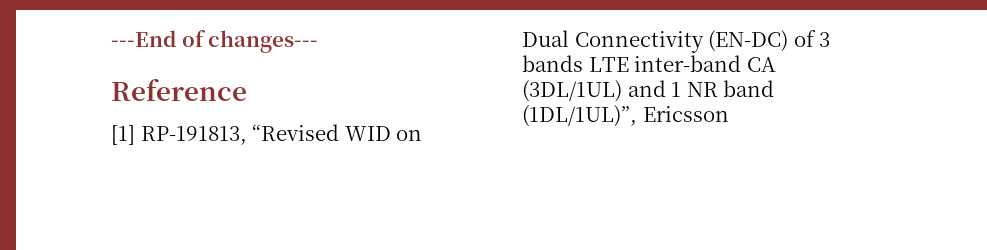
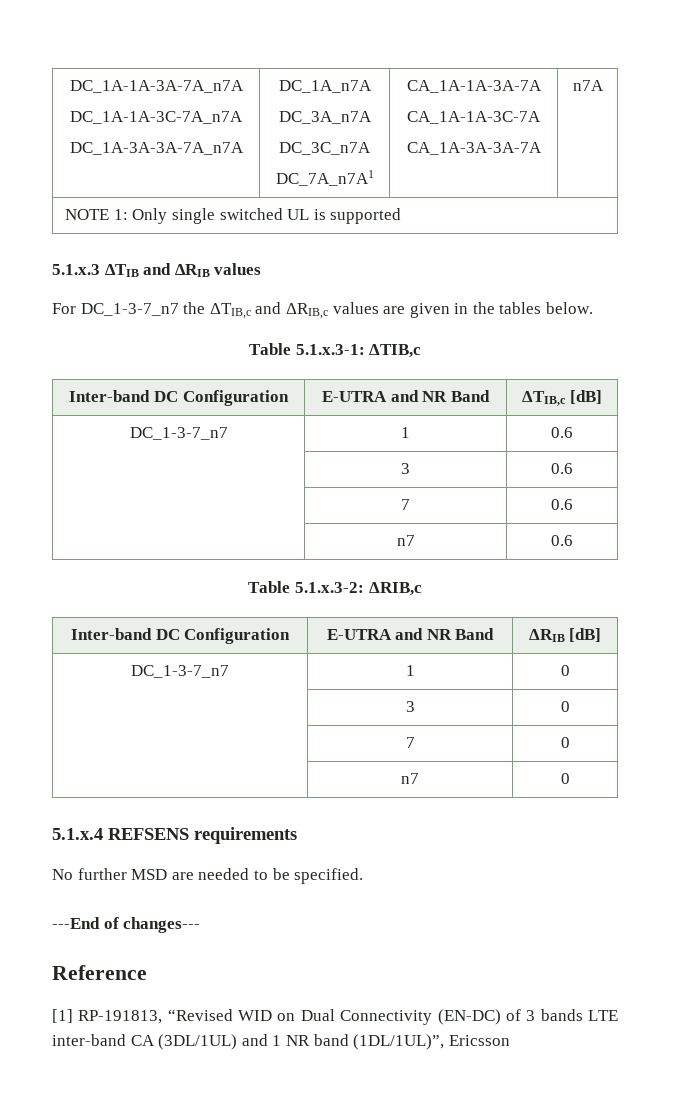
+ DC_1A-1A-3A-7A_n7A
+ DC_1A-1A-3C-7A_n7A
+ DC_1A-3A-3A-7A_n7A | DC_1A_n7A
+ DC_3A_n7A
+ DC_3C_n7A
+ DC_7A_n7A1 | CA_1A-1A-3A-7A
+ CA_1A-1A-3C-7A
+ CA_1A-3A-3A-7A | n7A
+ NOTE 1: Only single switched UL is supported
+ 5.1.x.3 ∆TIB and ∆RIB values
+ For DC_1-3-7_n7 the ΔTIB,c and ΔRIB,c values are given in the tables below.
+ Table 5.1.x.3-1: ΔTIB,c
+ Inter-band DC Configuration | E-UTRA and NR Band | ΔTIB,c [dB]
+ DC_1-3-7_n7 | 1 | 0.6
+ | 3 | 0.6
+ | 7 | 0.6
+ | n7 | 0.6
+ Table 5.1.x.3-2: ΔRIB,c
+ Inter-band DC Configuration | E-UTRA and NR Band | ΔRIB [dB]
+ DC_1-3-7_n7 | 1 | 0
+ | 3 | 0
+ | 7 | 0
+ | n7 | 0
+ 5.1.x.4 REFSENS requirements
+ No further MSD are needed to be specified.

